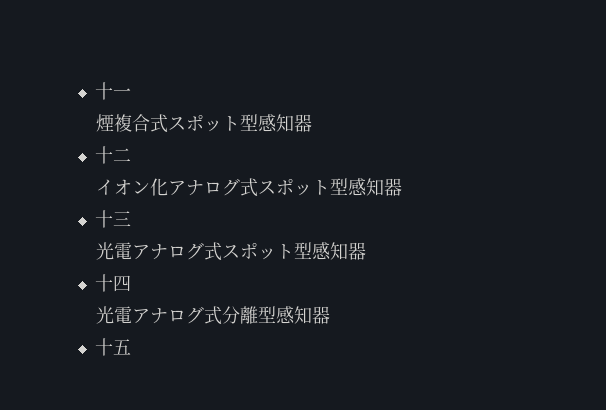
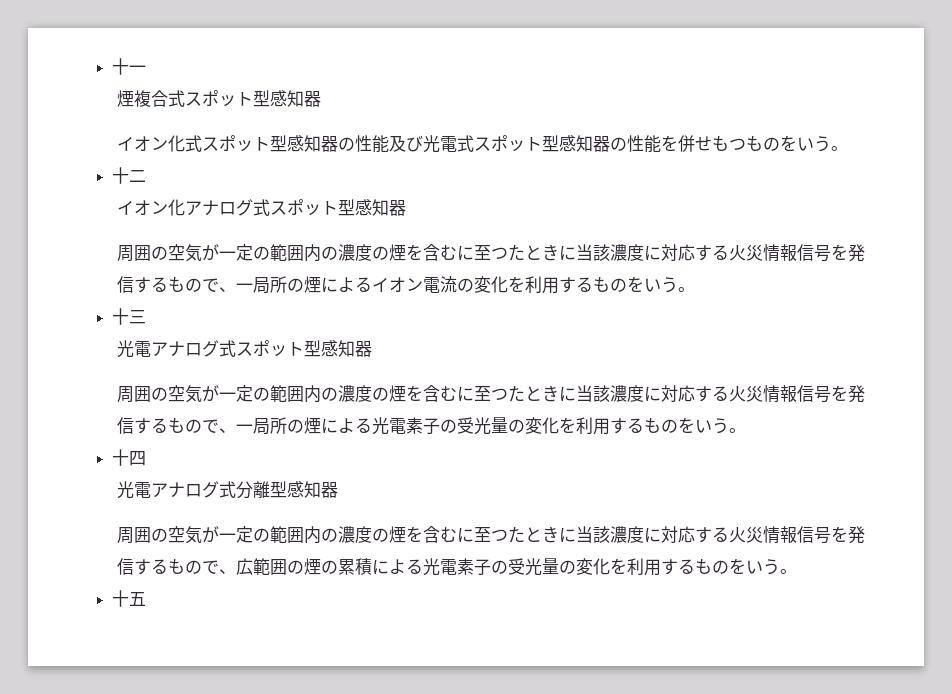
+ イオン化式スポット型感知器の性能及び光電式スポット型感知器の性能を併せもつものをいう。
+ 周囲の空気が一定の範囲内の濃度の煙を含むに至つたときに当該濃度に対応する火災情報信号を発信するもので、一局所の煙によるイオン電流の変化を利用するものをいう。
+ 周囲の空気が一定の範囲内の濃度の煙を含むに至つたときに当該濃度に対応する火災情報信号を発信するもので、一局所の煙による光電素子の受光量の変化を利用するものをいう。
+ 周囲の空気が一定の範囲内の濃度の煙を含むに至つたときに当該濃度に対応する火災情報信号を発信するもので、広範囲の煙の累積による光電素子の受光量の変化を利用するものをいう。

